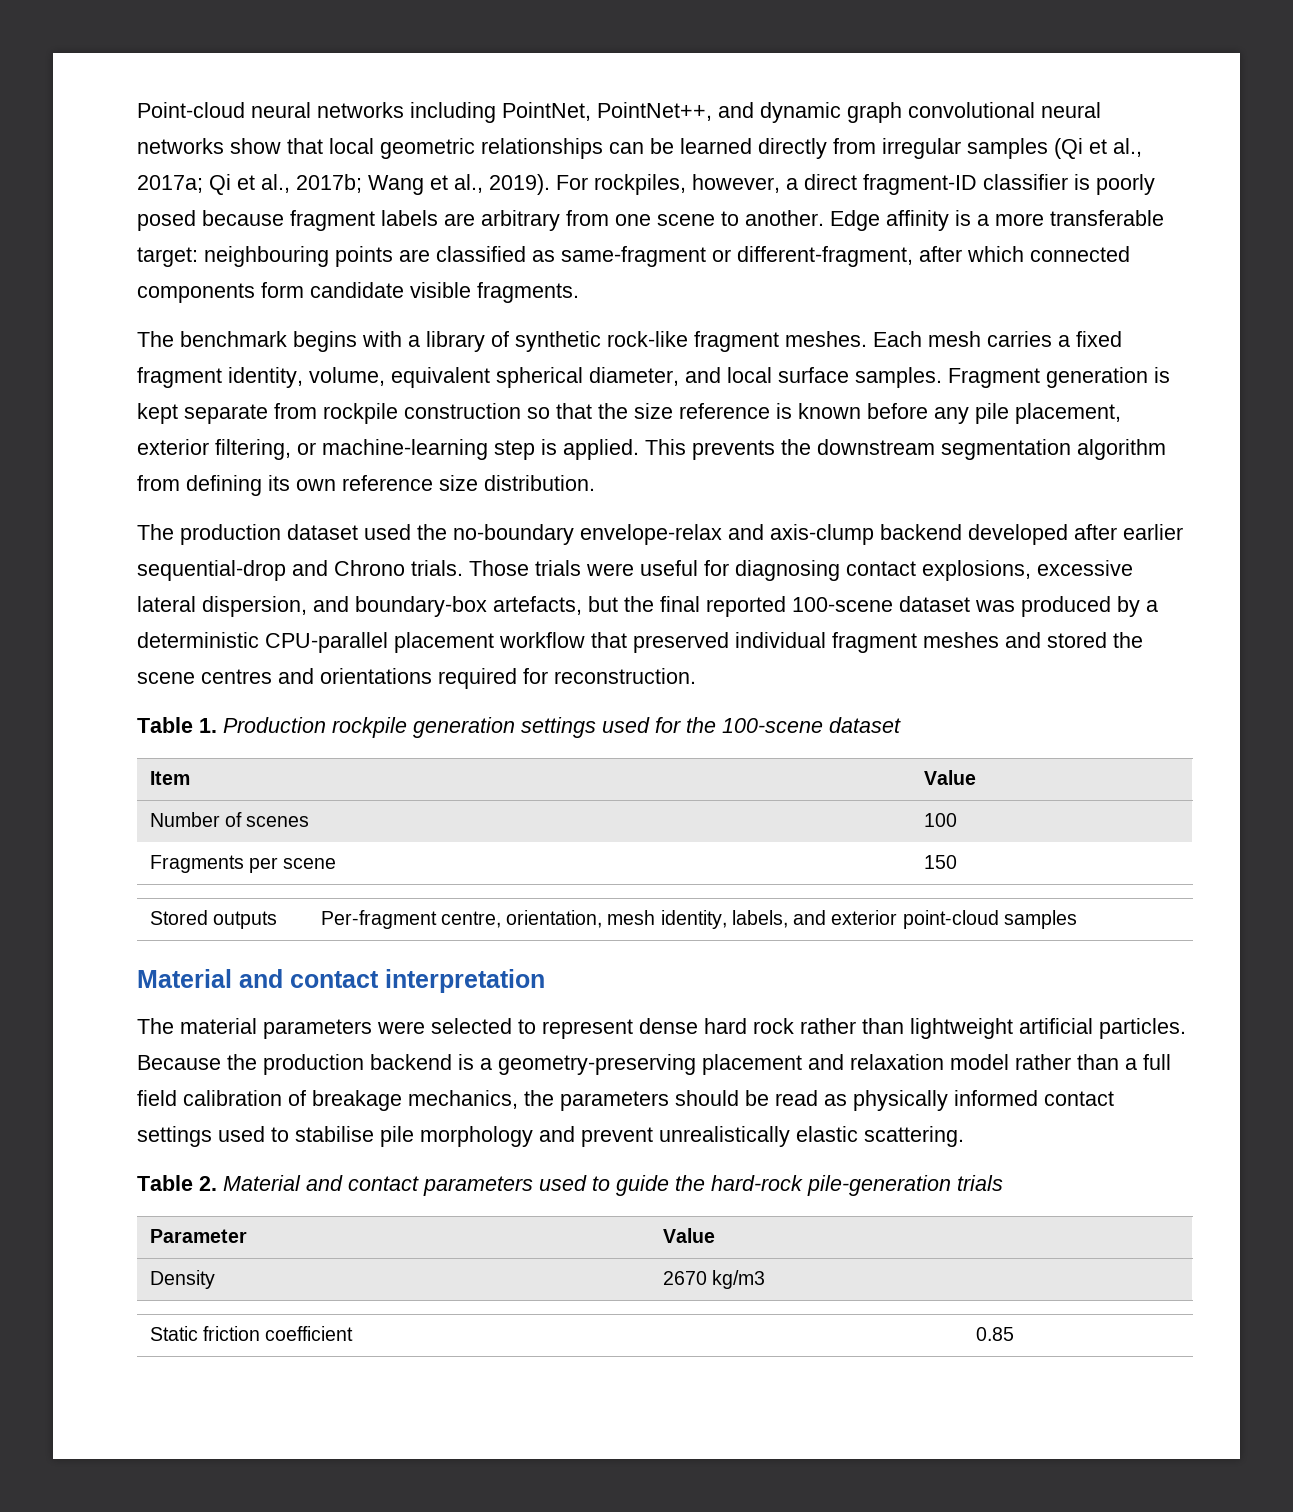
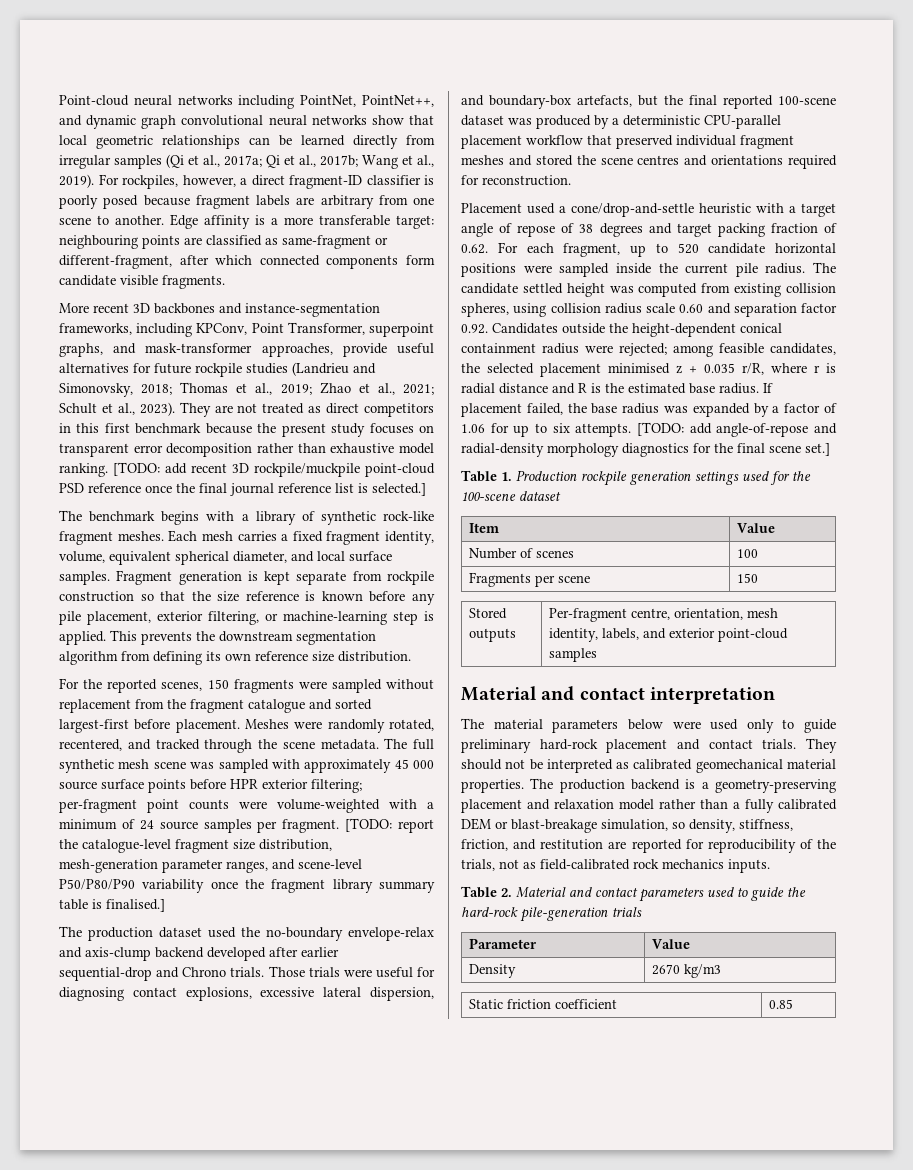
+ More recent 3D backbones and instance-segmentation frameworks, including KPConv, Point Transformer, superpoint graphs, and mask-transformer approaches, provide useful alternatives for future rockpile studies (Landrieu and Simonovsky, 2018; Thomas et al., 2019; Zhao et al., 2021; Schult et al., 2023). They are not treated as direct competitors in this first benchmark because the present study focuses on transparent error decomposition rather than exhaustive model ranking. [TODO: add recent 3D rockpile/muckpile point-cloud PSD reference once the final journal reference list is selected.]
+ For the reported scenes, 150 fragments were sampled without replacement from the fragment catalogue and sorted largest-first before placement. Meshes were randomly rotated, recentered, and tracked through the scene metadata. The full synthetic mesh scene was sampled with approximately 45 000 source surface points before HPR exterior filtering; per-fragment point counts were volume-weighted with a minimum of 24 source samples per fragment. [TODO: report the catalogue-level fragment size distribution, mesh-generation parameter ranges, and scene-level P50/P80/P90 variability once the fragment library summary table is finalised.]
+ Placement used a cone/drop-and-settle heuristic with a target angle of repose of 38 degrees and target packing fraction of 0.62. For each fragment, up to 520 candidate horizontal positions were sampled inside the current pile radius. The candidate settled height was computed from existing collision spheres, using collision radius scale 0.60 and separation factor 0.92. Candidates outside the height-dependent conical containment radius were rejected; among feasible candidates, the selected placement minimised z + 0.035 r/R, where r is radial distance and R is the estimated base radius. If placement failed, the base radius was expanded by a factor of 1.06 for up to six attempts. [TODO: add angle-of-repose and radial-density morphology diagnostics for the final scene set.]
- The material parameters were selected to represent dense hard rock rather than lightweight artificial particles. Because the production backend is a geometry-preserving placement and relaxation model rather than a full field calibration of breakage mechanics, the parameters should be read as physically informed contact settings used to stabilise pile morphology and prevent unrealistically elastic scattering.
+ The material parameters below were used only to guide preliminary hard-rock placement and contact trials. They should not be interpreted as calibrated geomechanical material properties. The production backend is a geometry-preserving placement and relaxation model rather than a fully calibrated DEM or blast-breakage simulation, so density, stiffness, friction, and restitution are reported for reproducibility of the trials, not as field-calibrated rock mechanics inputs.

